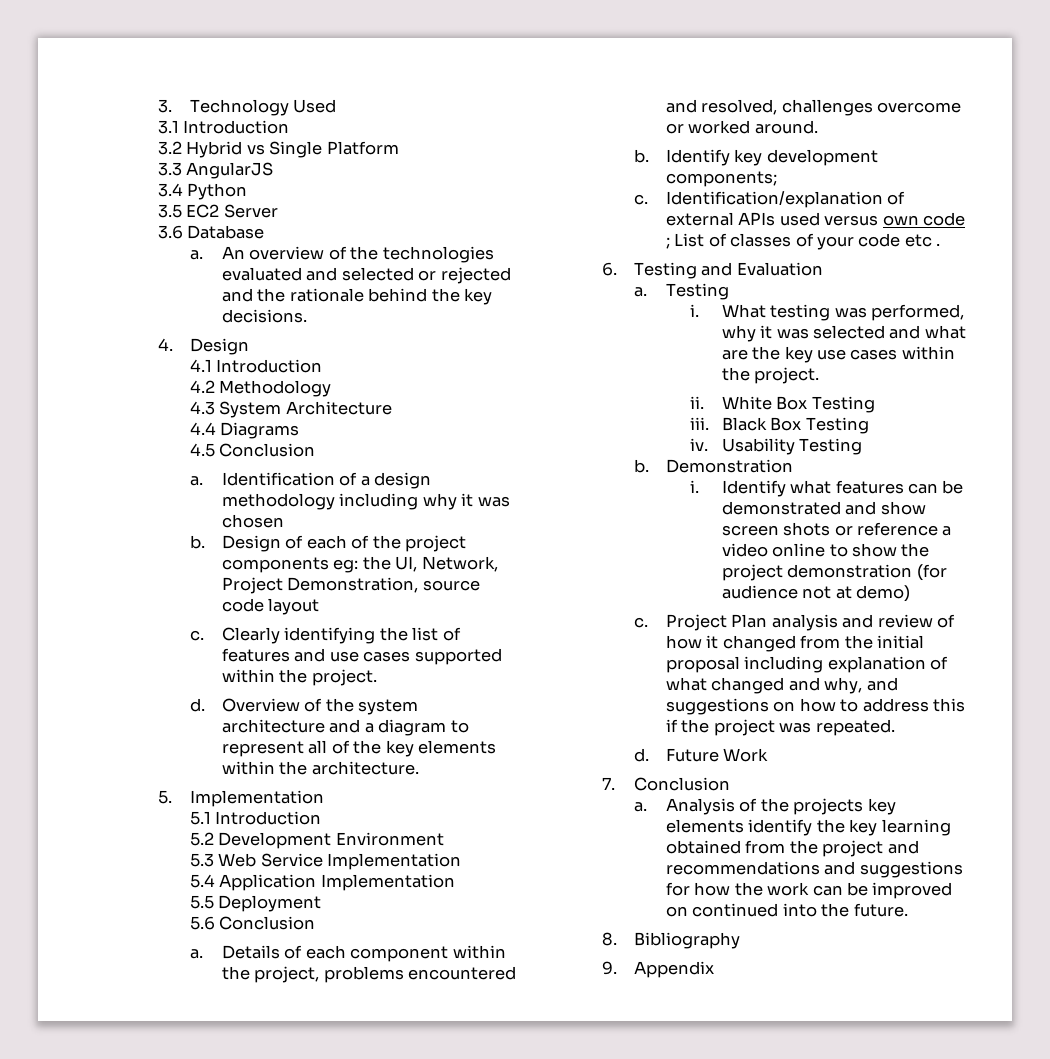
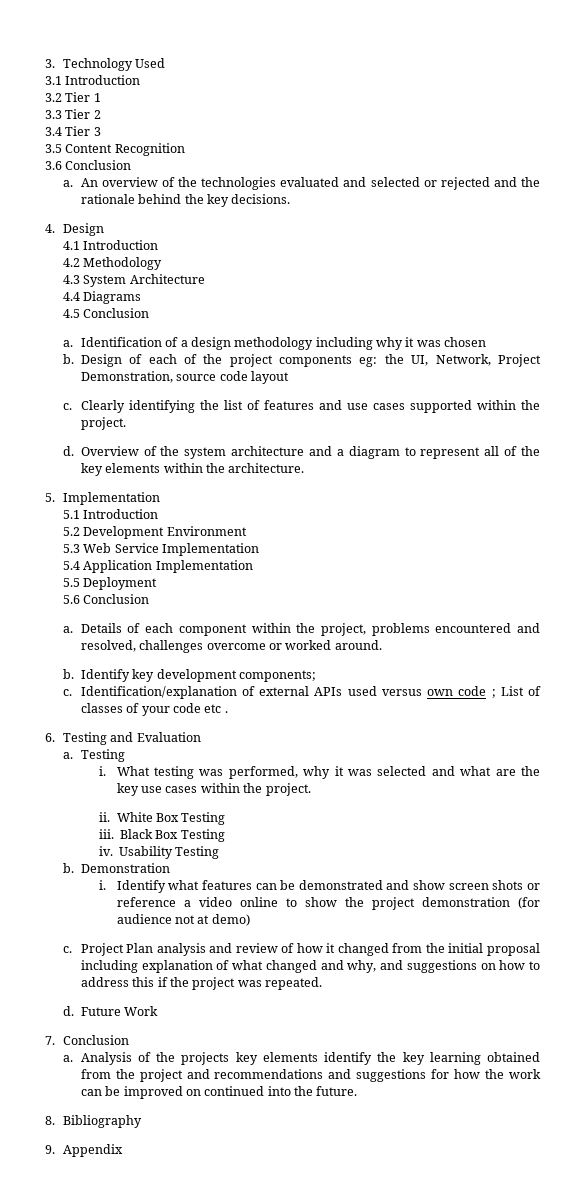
- 3.2 Hybrid vs Single Platform
+ 3.2 Tier 1
- 3.3 AngularJS
+ 3.3 Tier 2
- 3.4 Python
+ 3.4 Tier 3
- 3.5 EC2 Server
+ 3.5 Content Recognition
- 3.6 Database
+ 3.6 Conclusion

